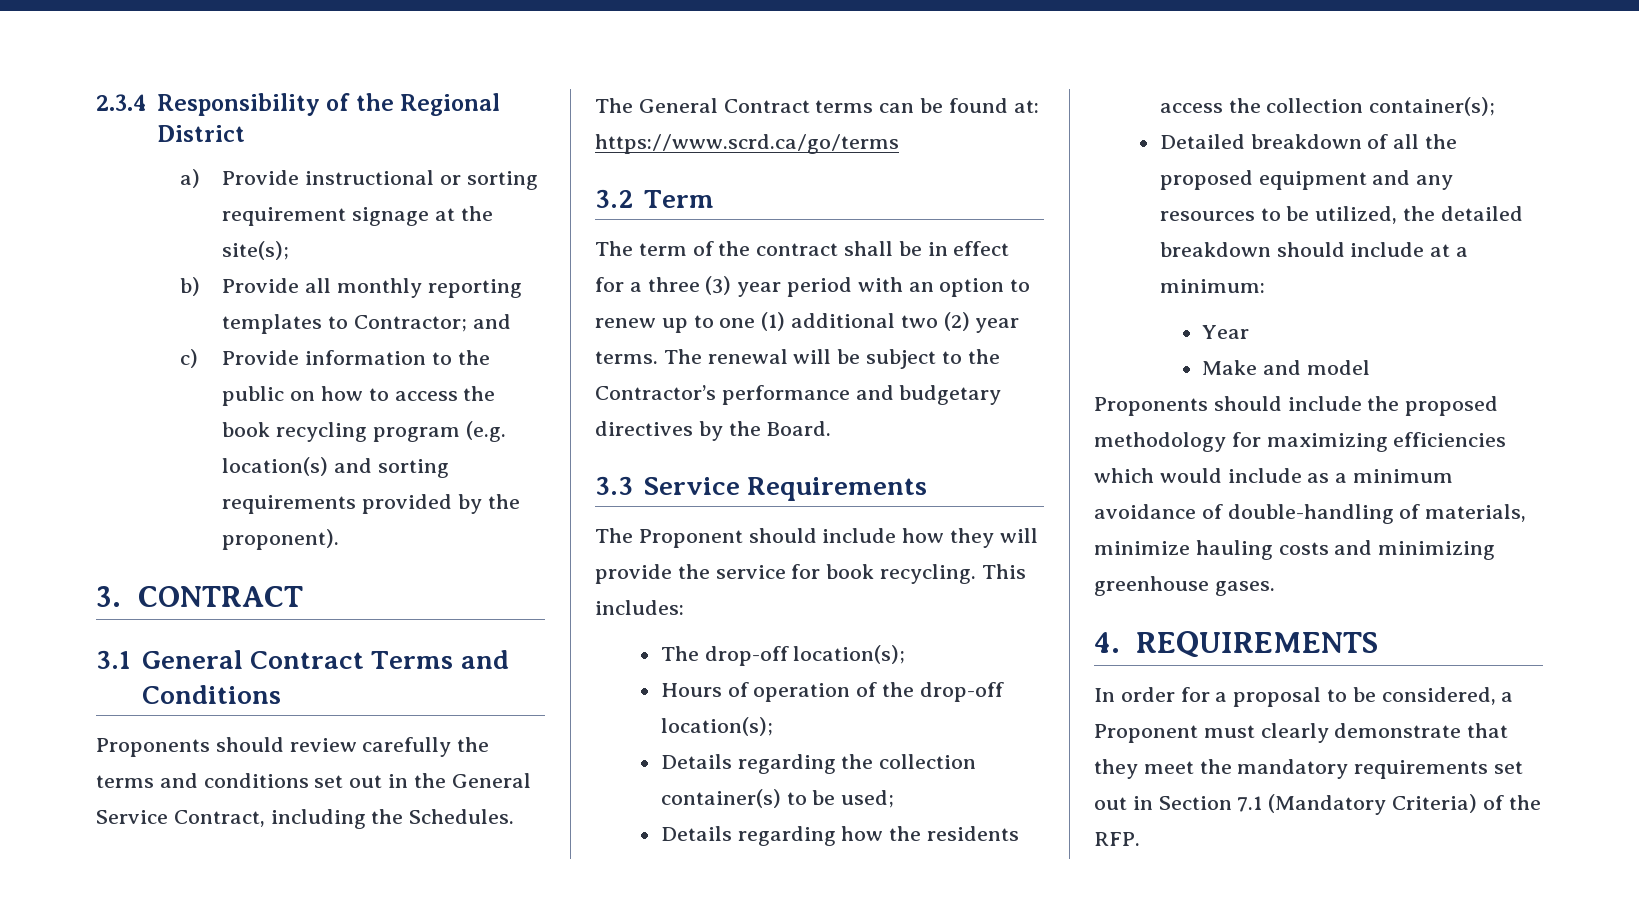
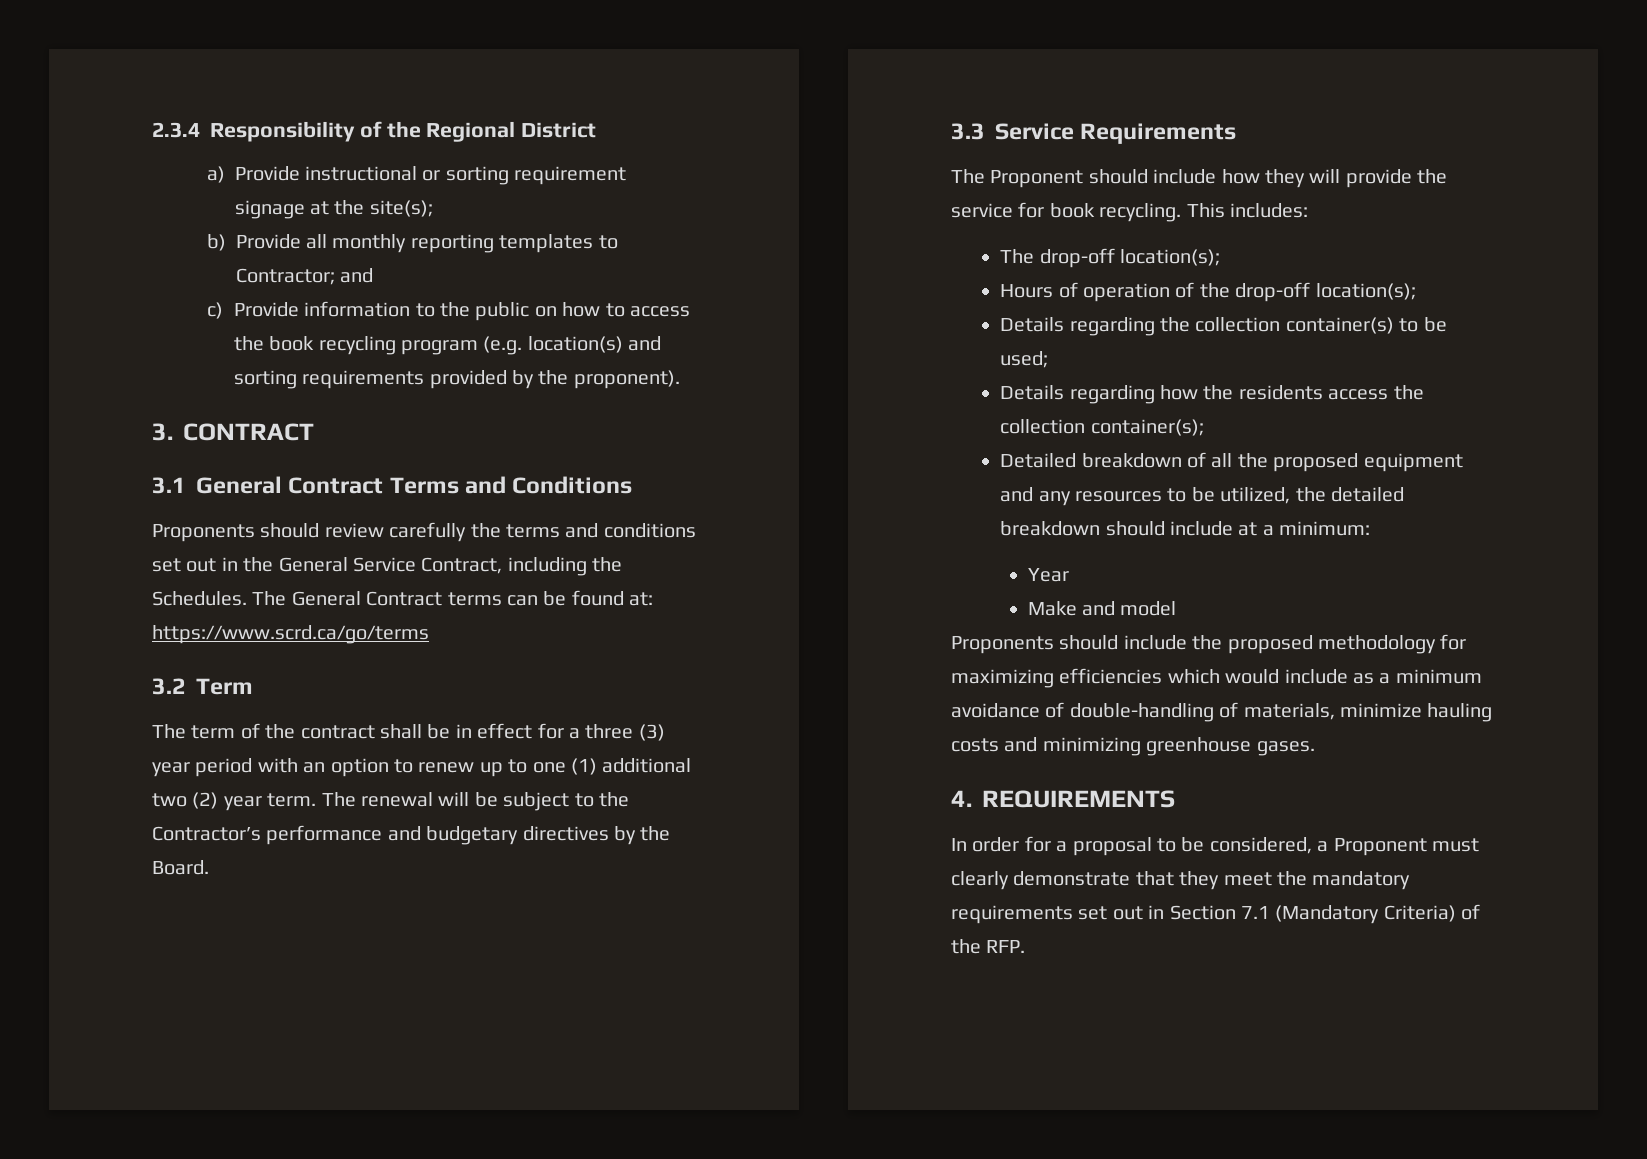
- The term of the contract shall be in effect for a three (3) year period with an option to renew up to one (1) additional two (2) year terms.
+ The term of the contract shall be in effect for a three (3) year period with an option to renew up to one (1) additional two (2) year term.

